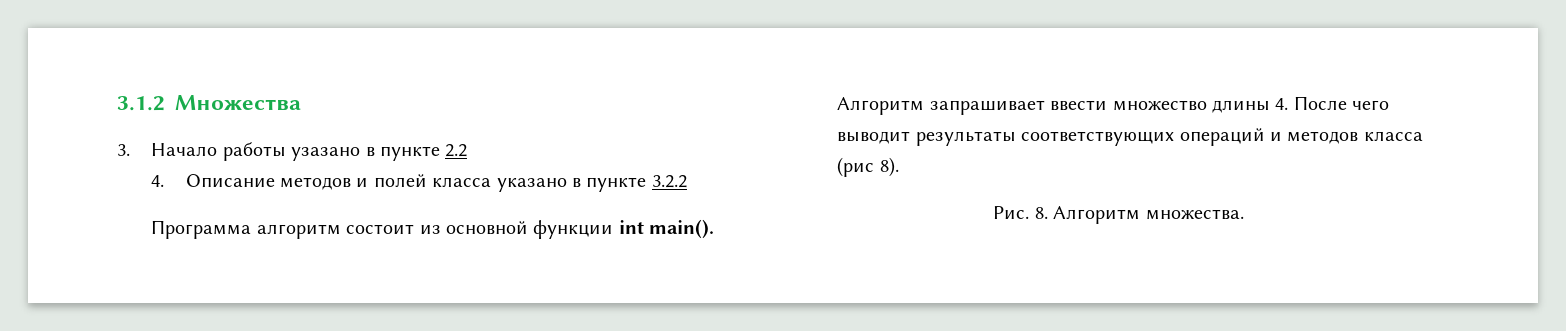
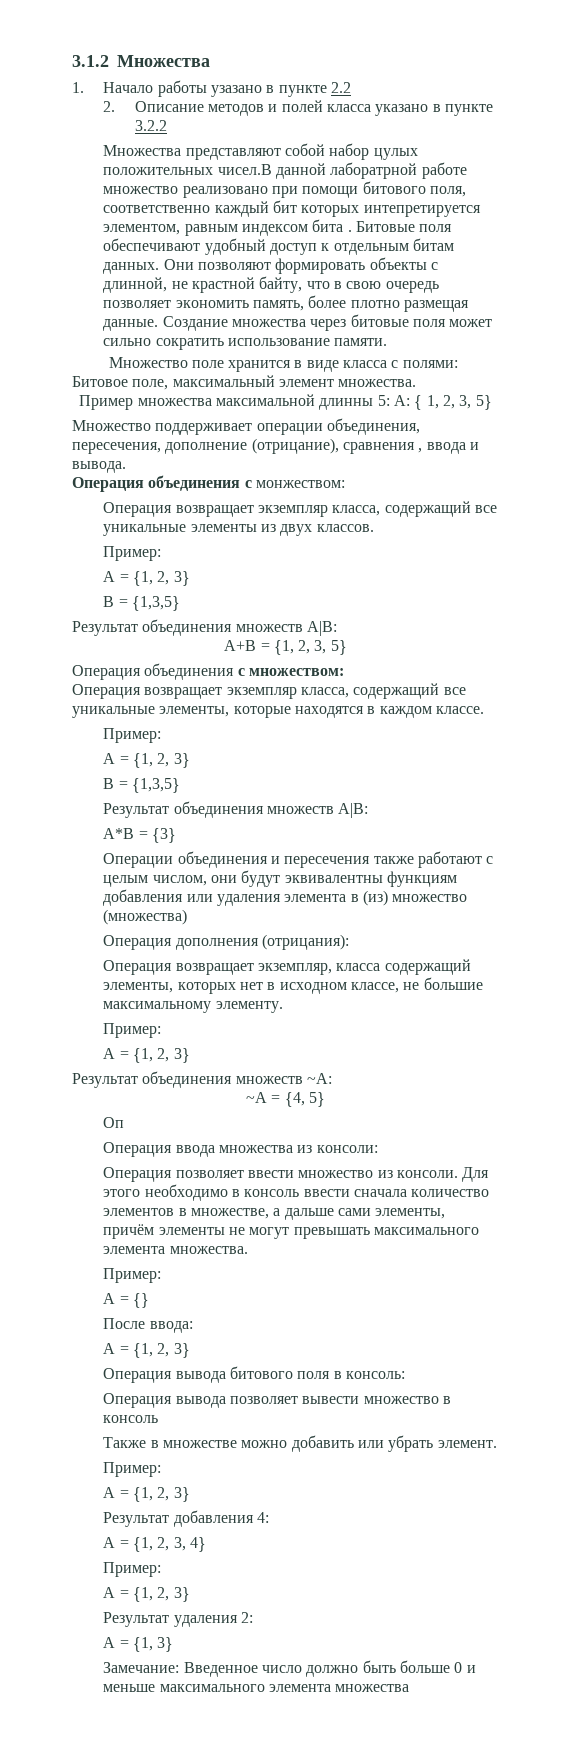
- 3. Начало работы узазано в пункте 2.2
+ 1. Начало работы узазано в пункте 2.2
- 4. Описание методов и полей класса указано в пункте 3.2.2
+ 2. Описание методов и полей класса указано в пункте 3.2.2
- Программа алгоритм состоит из основной функции int main(). Алгоритм запрашивает ввести множество длины 4. После чего выводит результаты соответствующих операций и методов класса (рис 8).
- Рис. 8. Алгоритм множества.
+ Множества представляют собой набор цулых положительных чисел.В данной лаборатрной работе множество реализовано при помощи битового поля, соответственно каждый бит которых интепретируется элементом, равным индексом бита . Битовые поля обеспечивают удобный доступ к отдельным битам данных. Они позволяют формировать объекты с длинной, не крастной байту, что в свою очередь позволяет экономить память, более плотно размещая данные. Создание множества через битовые поля может сильно сократить использование памяти.
+ Множество поле хранится в виде класса с полями: Битовое поле, максимальный элемент множества.
+ Пример множества максимальной длинны 5: A: { 1, 2, 3, 5}
+ Множество поддерживает операции объединения, пересечения, дополнение (отрицание), сравнения , ввода и вывода.
+ Операция объединения с монжеством:
+ Операция возвращает экземпляр класса, содержащий все уникальные элементы из двух классов.
+ Пример:
+ A = {1, 2, 3}
+ B = {1,3,5}
+ Результат объединения множеств A|B:
+ A+B = {1, 2, 3, 5}
+ Операция объединения с множеством:
+ Операция возвращает экземпляр класса, содержащий все уникальные элементы, которые находятся в каждом классе.
+ Пример:
+ A = {1, 2, 3}
+ B = {1,3,5}
+ Результат объединения множеств A|B:
+ A*B = {3}
+ Операции объединения и пересечения также работают с целым числом, они будут эквивалентны функциям добавления или удаления элемента в (из) множество (множества)
+ Операция дополнения (отрицания):
+ Операция возвращает экземпляр, класса содержащий элементы, которых нет в исходном классе, не большие максимальному элементу.
+ Пример:
+ A = {1, 2, 3}
+ Результат объединения множеств ~A:
+ ~A = {4, 5}
+ Оп
+ Операция ввода множества из консоли:
+ Операция позволяет ввести множество из консоли. Для этого необходимо в консоль ввести сначала количество элементов в множестве, а дальше сами элементы, причём элементы не могут превышать максимального элемента множества.
+ Пример:
+ A = {}
+ После ввода:
+ A = {1, 2, 3}
+ Операция вывода битового поля в консоль:
+ Операция вывода позволяет вывести множество в консоль
+ Также в множестве можно добавить или убрать элемент.
+ Пример:
+ A = {1, 2, 3}
+ Результат добавления 4:
+ A = {1, 2, 3, 4}
+ Пример:
+ A = {1, 2, 3}
+ Результат удаления 2:
+ A = {1, 3}
+ Замечание: Введенное число должно быть больше 0 и меньше максимального элемента множества

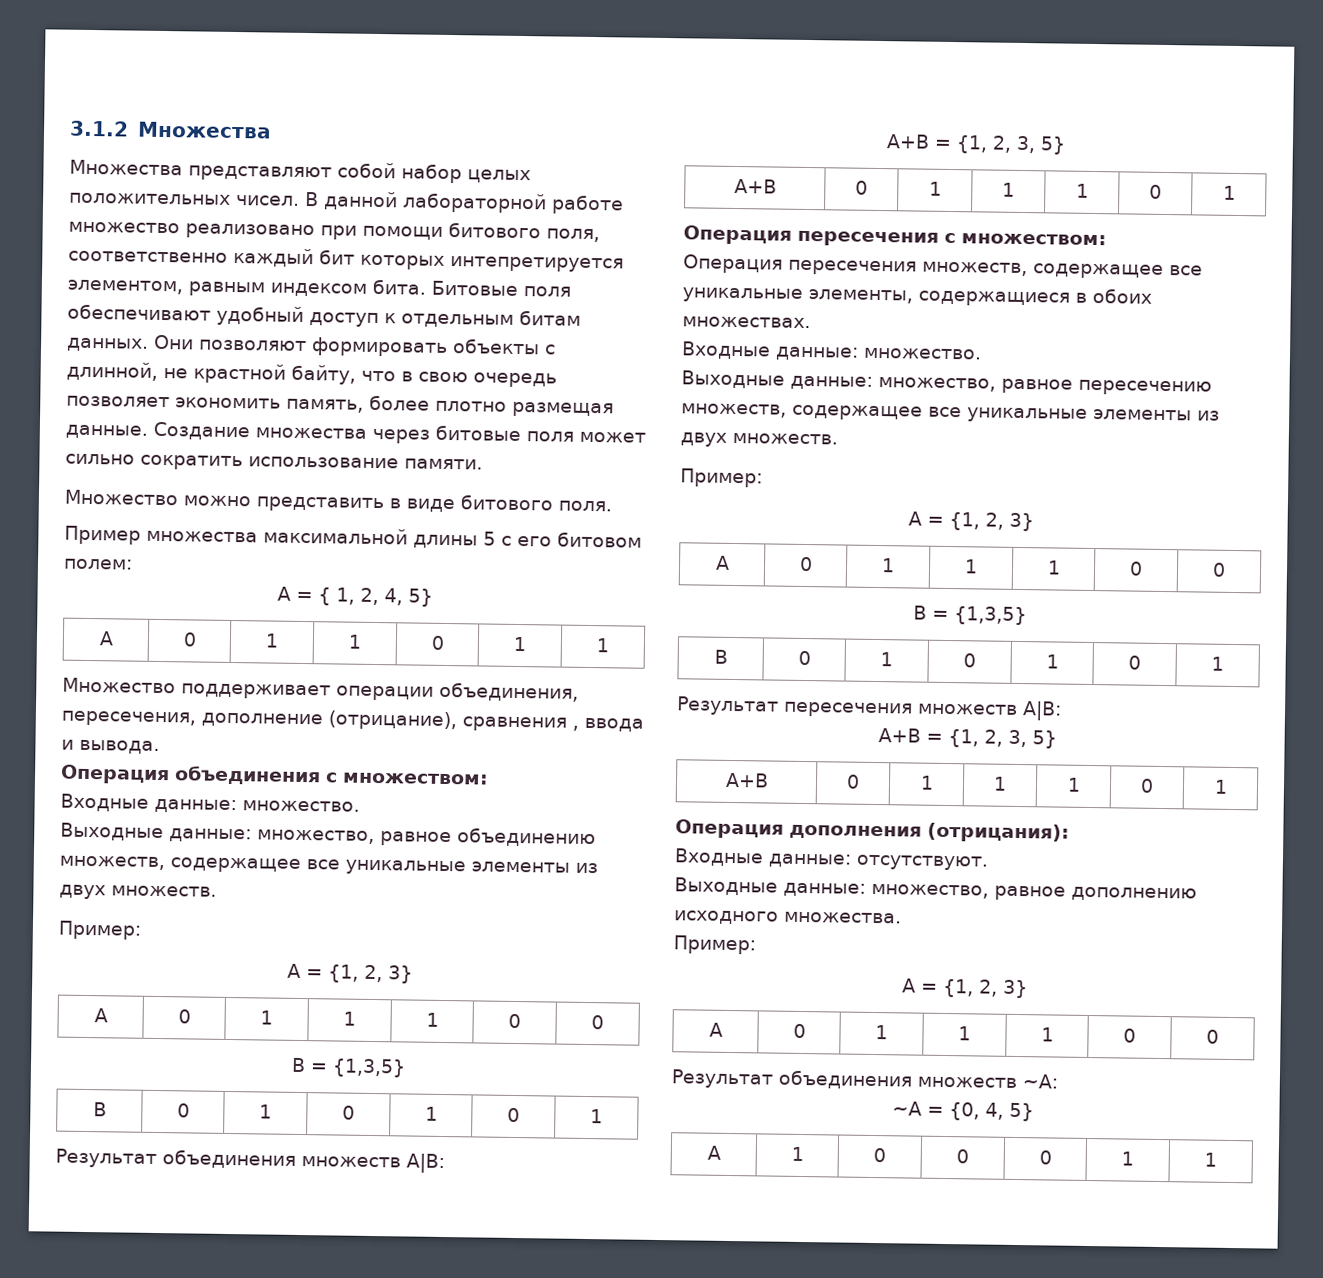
- 1. Начало работы узазано в пункте 2.2
- 2. Описание методов и полей класса указано в пункте 3.2.2
- Множества представляют собой набор цулых положительных чисел.В данной лаборатрной работе множество реализовано при помощи битового поля, соответственно каждый бит которых интепретируется элементом, равным индексом бита .
+ Множества представляют собой набор целых положительных чисел. В данной лабораторной работе множество реализовано при помощи битового поля, соответственно каждый бит которых интепретируется элементом, равным индексом бита.
- Множество поле хранится в виде класса с полями: Битовое поле, максимальный элемент множества.
- Пример множества максимальной длинны 5: A: { 1, 2, 3, 5}
+ Множество можно представить в виде битового поля.
+ Пример множества максимальной длины 5 с его битовом полем:
+ A = { 1, 2, 4, 5}
+ A | 0 | 1 | 1 | 0 | 1 | 1
- Операция объединения с монжеством:
- Операция возвращает экземпляр класса, содержащий все уникальные элементы из двух классов.
+ Операция объединения с множеством:
+ Входные данные: множество.
+ Выходные данные: множество, равное объединению множеств, содержащее все уникальные элементы из двух множеств.
  Пример:
  A = {1, 2, 3}
+ A | 0 | 1 | 1 | 1 | 0 | 0
  B = {1,3,5}
+ B | 0 | 1 | 0 | 1 | 0 | 1
  Результат объединения множеств A|B:
  A+B = {1, 2, 3, 5}
- Операция объединения с множеством:
+ A+B | 0 | 1 | 1 | 1 | 0 | 1
+ Операция пересечения с множеством:
- Операция возвращает экземпляр класса, содержащий все уникальные элементы, которые находятся в каждом классе.
+ Операция пересечения множеств, содержащее все уникальные элементы, содержащиеся в обоих множествах.
+ Входные данные: множество.
+ Выходные данные: множество, равное пересечению множеств, содержащее все уникальные элементы из двух множеств.
  Пример:
  A = {1, 2, 3}
+ A | 0 | 1 | 1 | 1 | 0 | 0
  B = {1,3,5}
- Результат объединения множеств A|B:
- A*B = {3}
- Операции объединения и пересечения также работают с целым числом, они будут эквивалентны функциям добавления или удаления элемента в (из) множество (множества)
+ B | 0 | 1 | 0 | 1 | 0 | 1
+ Результат пересечения множеств A|B:
+ A+B = {1, 2, 3, 5}
+ A+B | 0 | 1 | 1 | 1 | 0 | 1
  Операция дополнения (отрицания):
- Операция возвращает экземпляр, класса содержащий элементы, которых нет в исходном классе, не большие максимальному элементу.
+ Входные данные: отсутствуют.
+ Выходные данные: множество, равное дополнению исходного множества.
  Пример:
  A = {1, 2, 3}
+ A | 0 | 1 | 1 | 1 | 0 | 0
- ~A = {4, 5}
- Оп
- Операция ввода множества из консоли:
- Операция позволяет ввести множество из консоли. Для этого необходимо в консоль ввести сначала количество элементов в множестве, а дальше сами элементы, причём элементы не могут превышать максимального элемента множества.
- Пример:
- A = {}
- После ввода:
- A = {1, 2, 3}
- Операция вывода битового поля в консоль:
- Операция вывода позволяет вывести множество в консоль
- Также в множестве можно добавить или убрать элемент.
- Пример:
- A = {1, 2, 3}
- Результат добавления 4:
- A = {1, 2, 3, 4}
- Пример:
- A = {1, 2, 3}
- Результат удаления 2:
- A = {1, 3}
- Замечание: Введенное число должно быть больше 0 и меньше максимального элемента множества
+ ~A = {0, 4, 5}
+ A | 1 | 0 | 0 | 0 | 1 | 1

